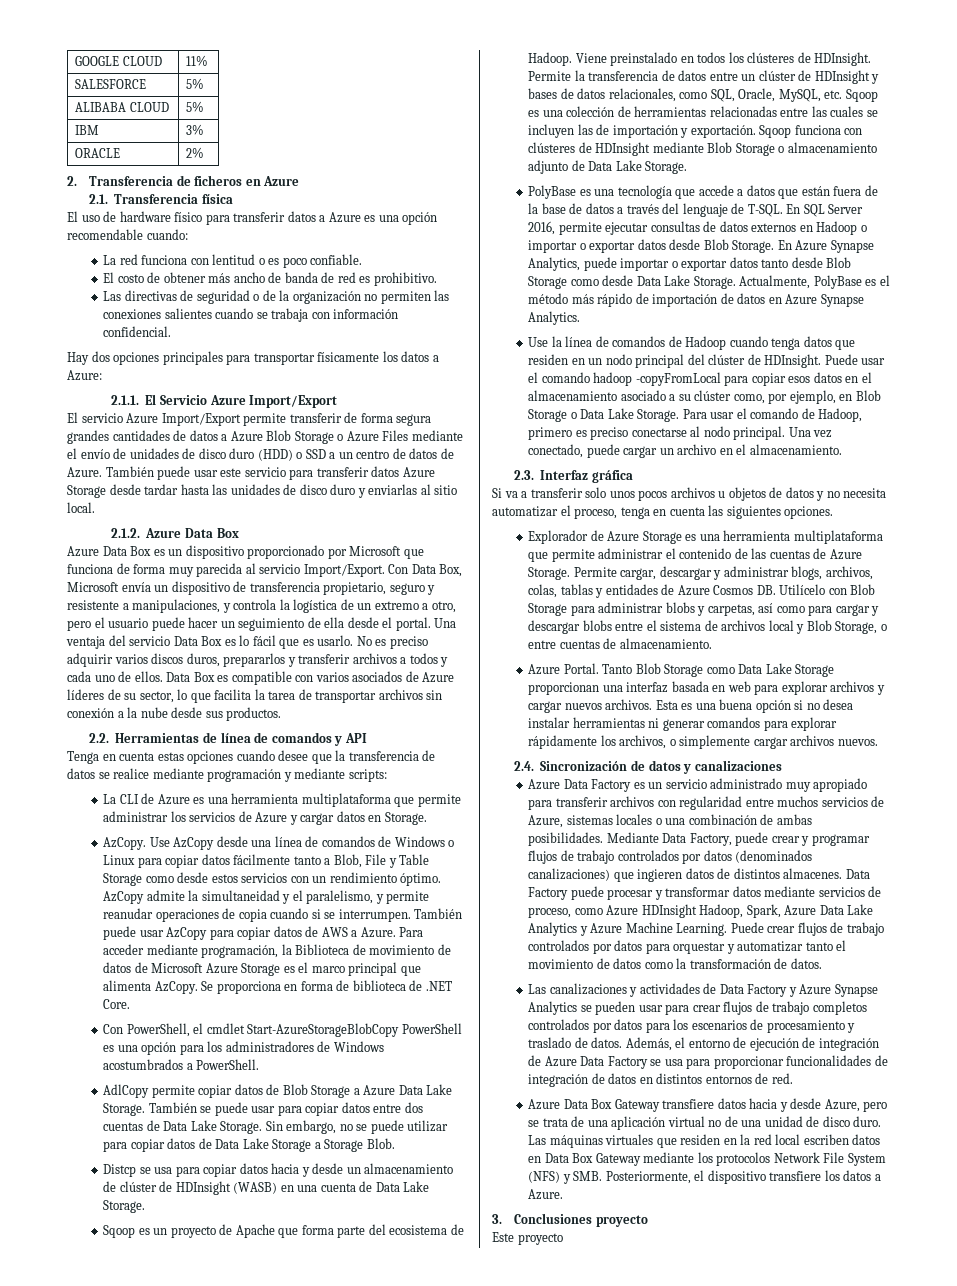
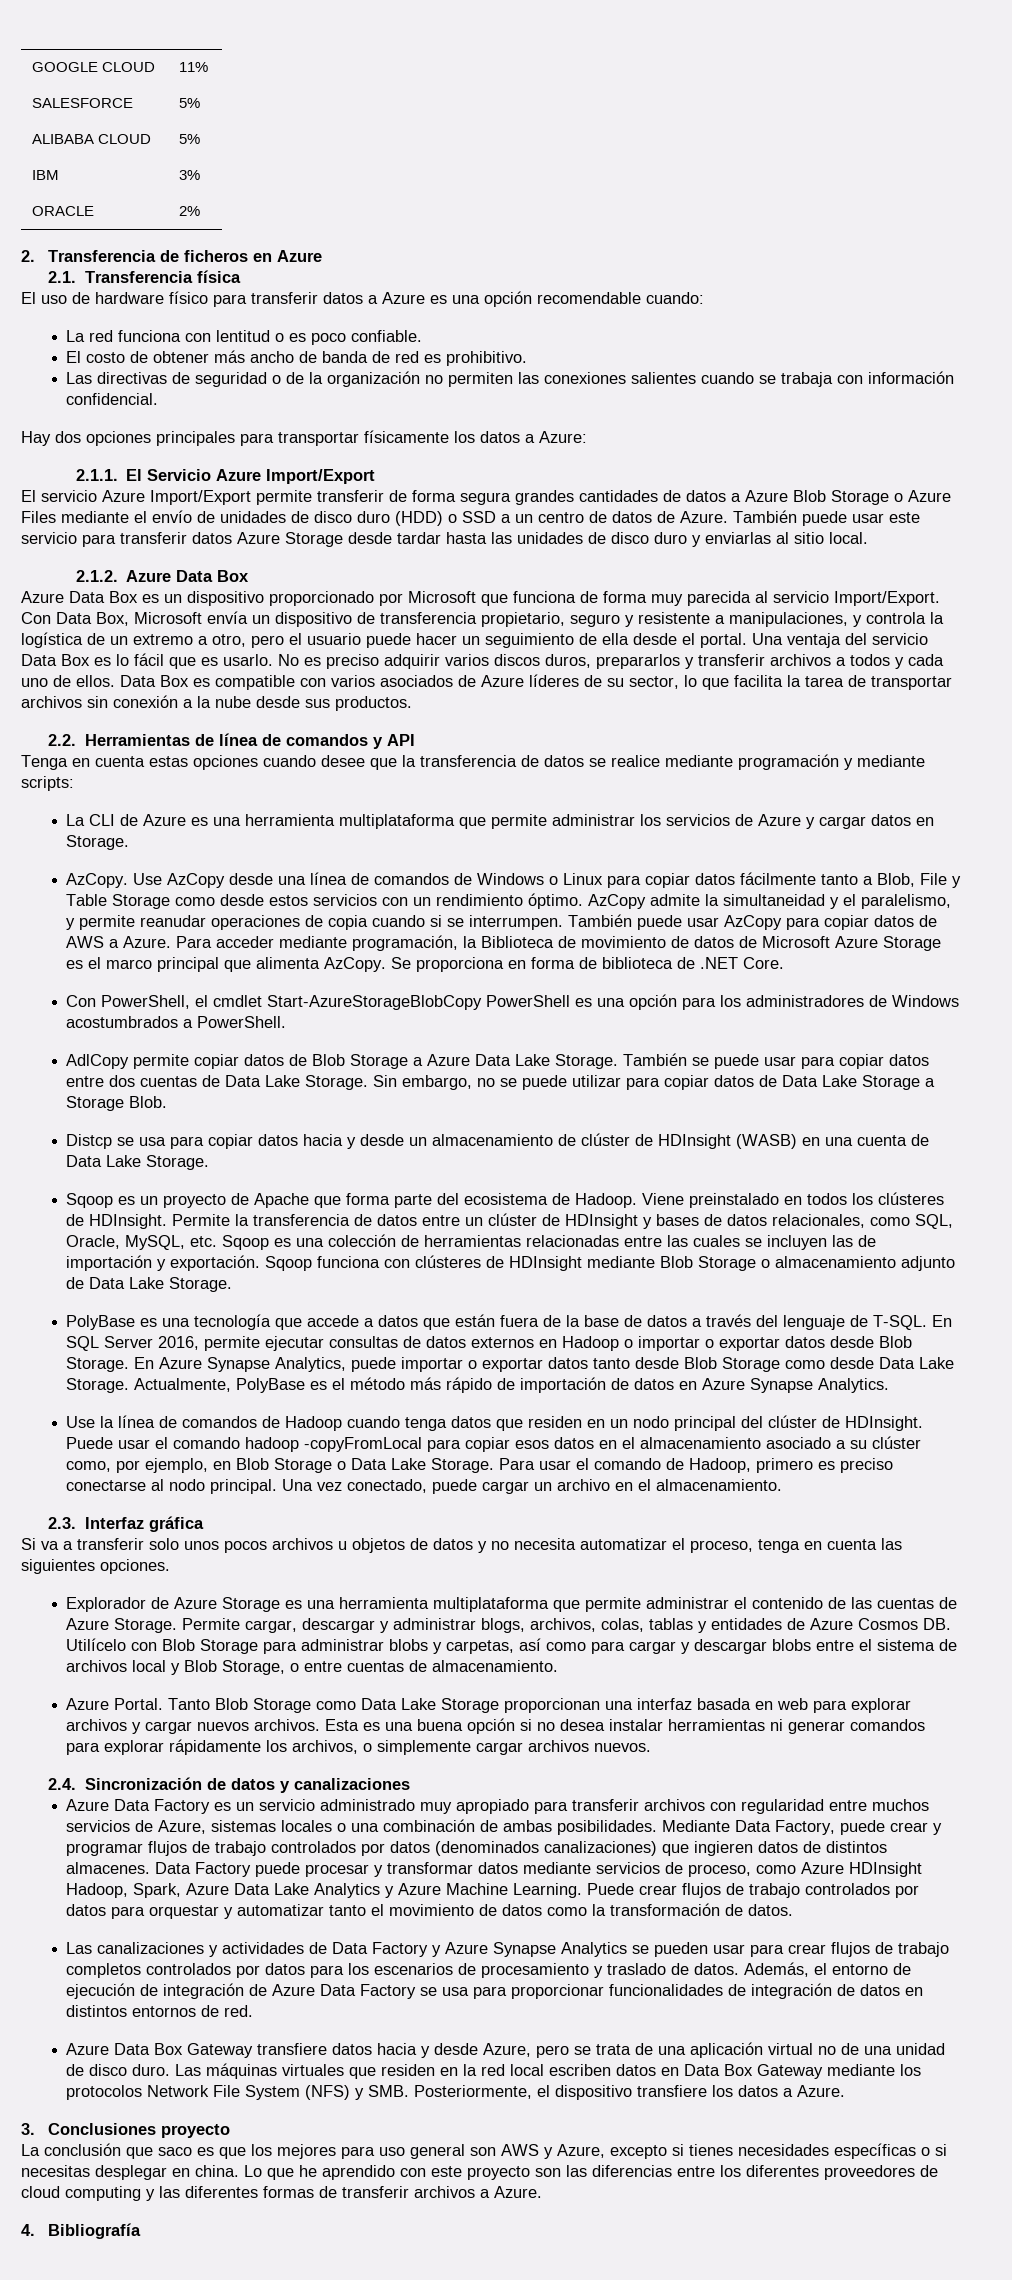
- Este proyecto
+ La conclusión que saco es que los mejores para uso general son AWS y Azure, excepto si tienes necesidades específicas o si necesitas desplegar en china. Lo que he aprendido con este proyecto son las diferencias entre los diferentes proveedores de cloud computing y las diferentes formas de transferir archivos a Azure.
+ 4. Bibliografía

